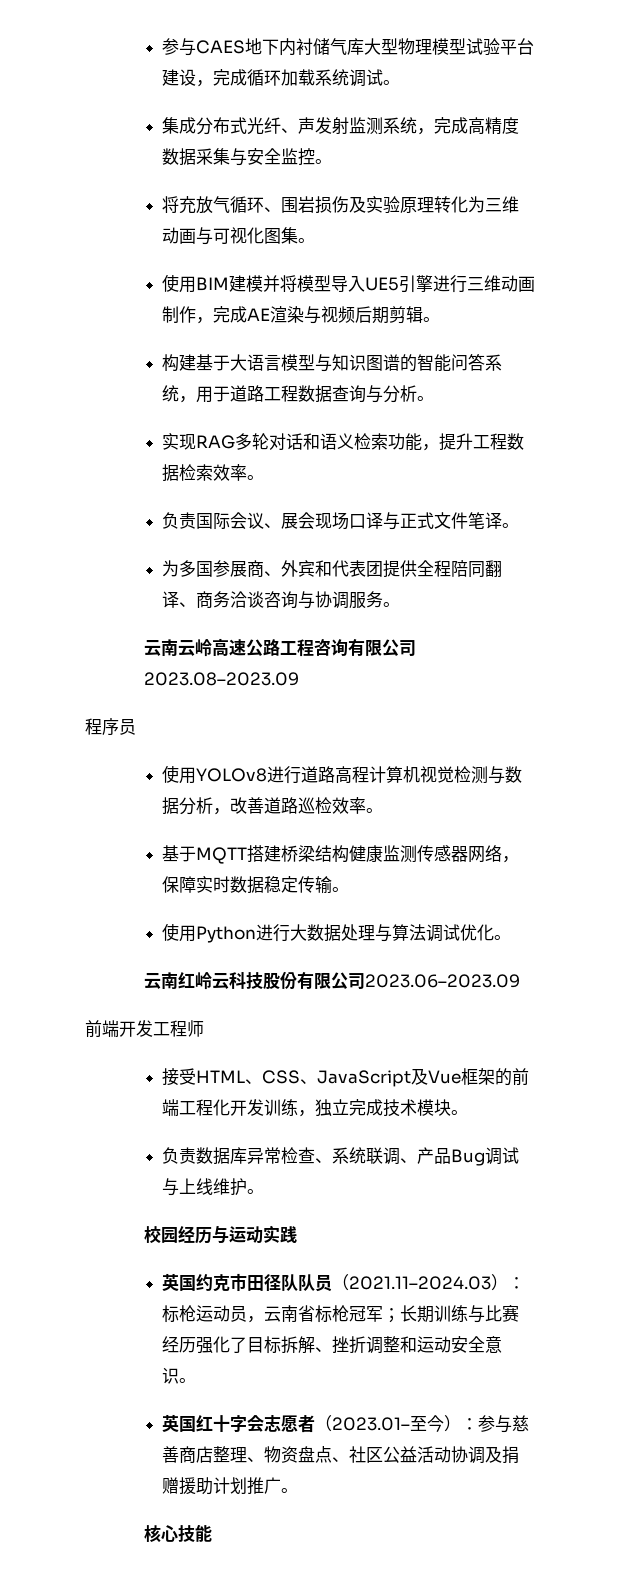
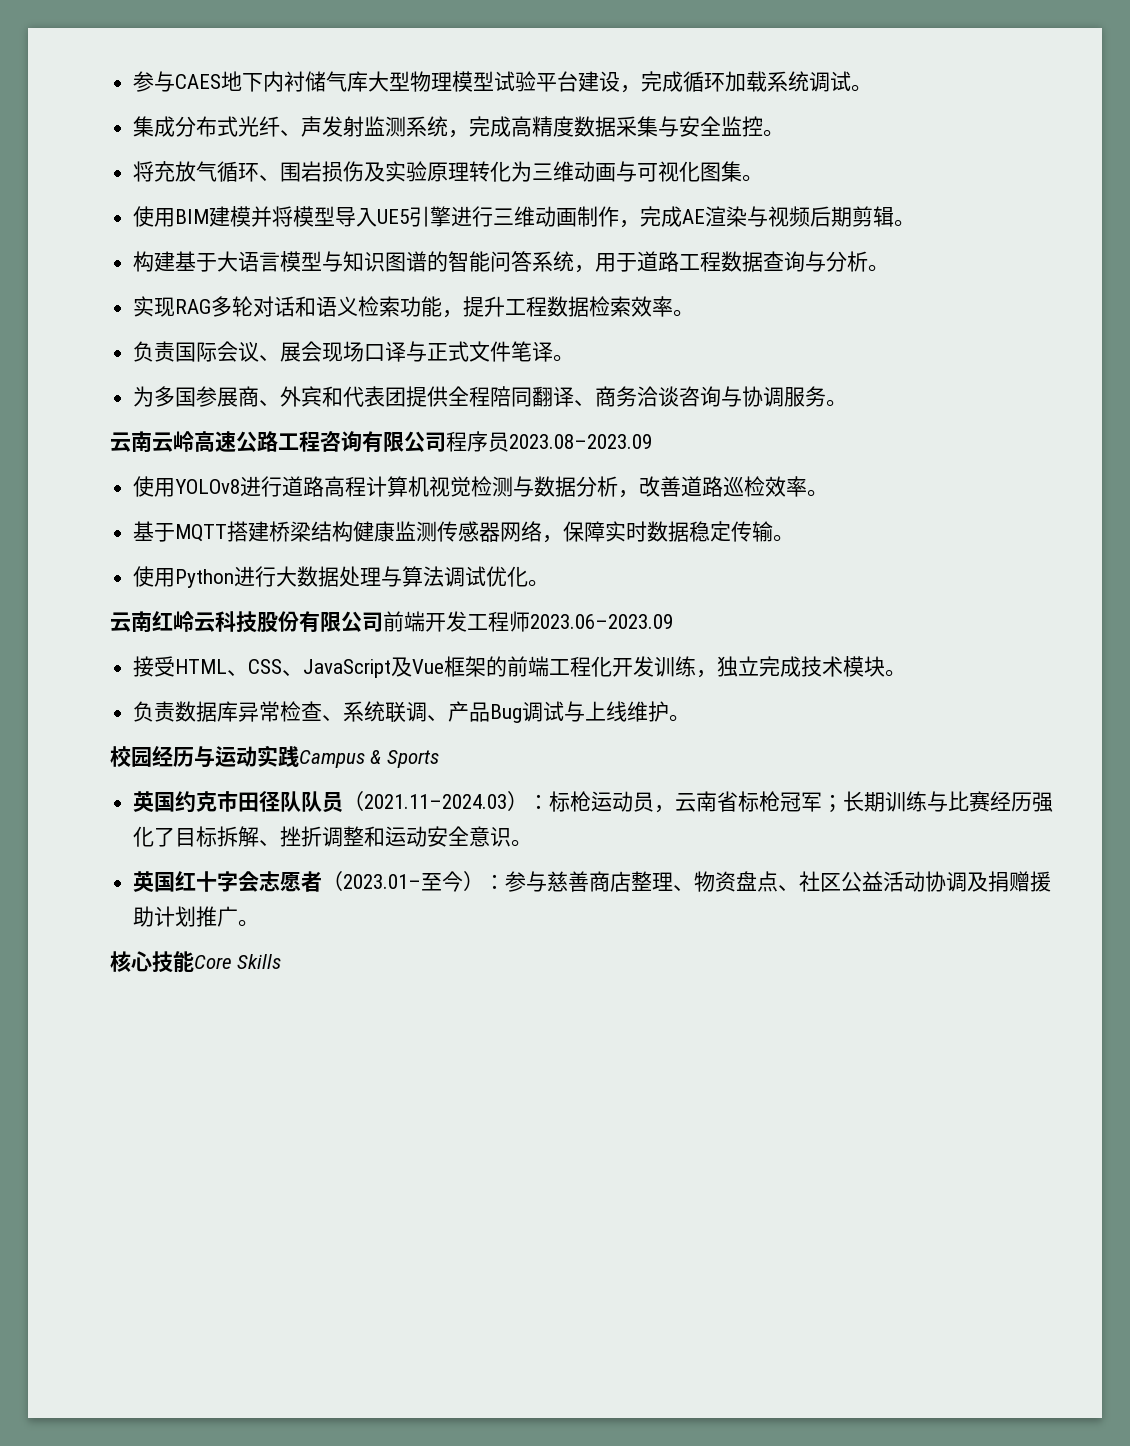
- 云南云岭高速公路工程咨询有限公司2023.08–2023.09
- 程序员
+ 云南云岭高速公路工程咨询有限公司程序员2023.08–2023.09
- 云南红岭云科技股份有限公司2023.06–2023.09
- 前端开发工程师
+ 云南红岭云科技股份有限公司前端开发工程师2023.06–2023.09
- 校园经历与运动实践
+ 校园经历与运动实践Campus & Sports
- 核心技能
+ 核心技能Core Skills

